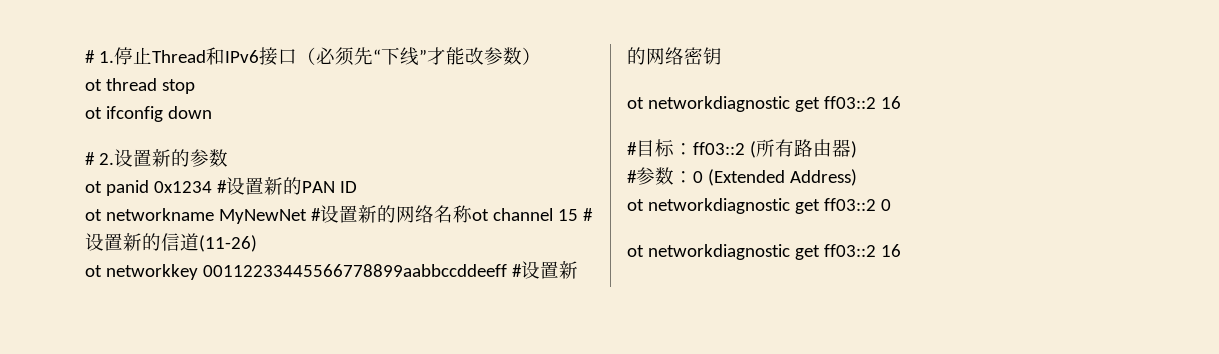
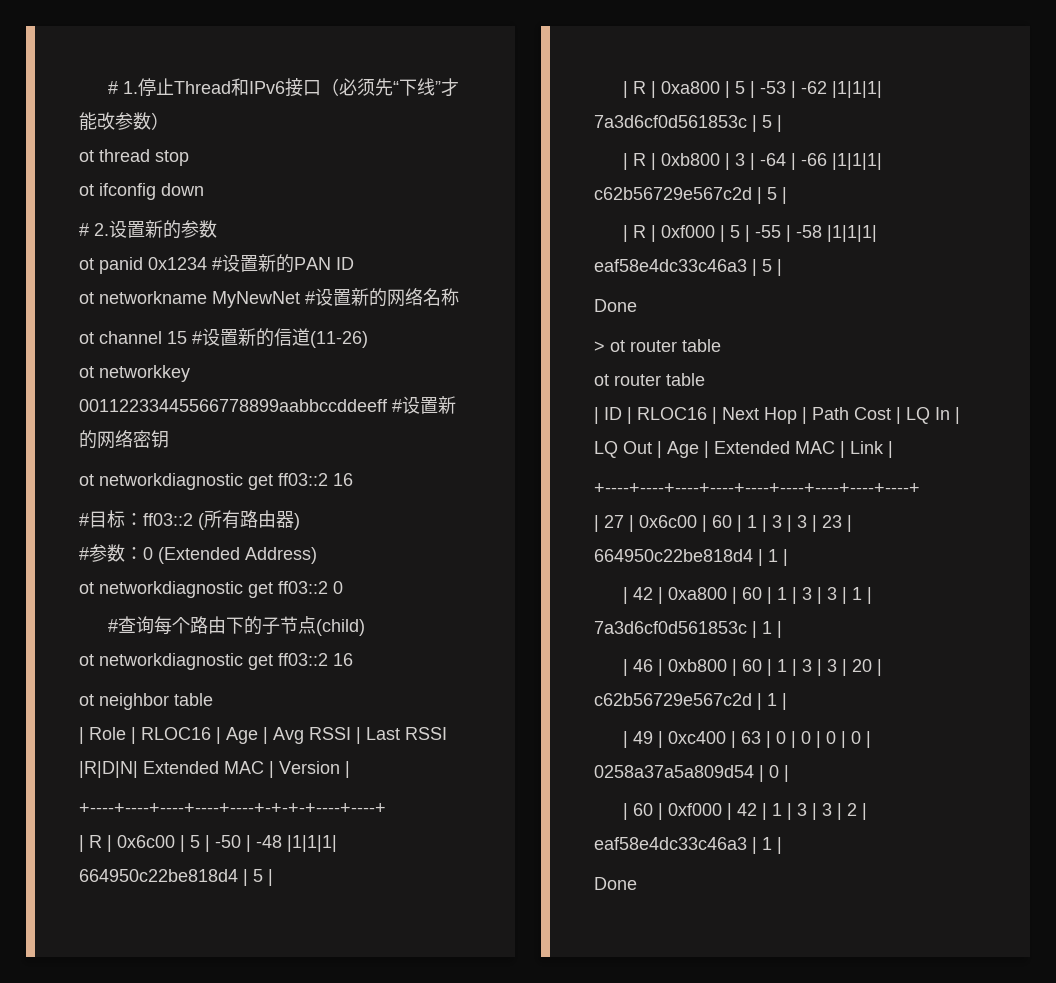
- ot networkname MyNewNet #设置新的网络名称ot channel 15 #设置新的信道(11-26)
+ ot networkname MyNewNet #设置新的网络名称
+ ot channel 15 #设置新的信道(11-26)
  ot networkdiagnostic get ff03::2 0
+ #查询每个路由下的子节点(child)
  ot networkdiagnostic get ff03::2 16
+ ot neighbor table
+ | Role | RLOC16 | Age | Avg RSSI | Last RSSI |R|D|N| Extended MAC | Version |
+ +----+----+----+----+----+-+-+-+----+----+
+ | R | 0x6c00 | 5 | -50 | -48 |1|1|1| 664950c22be818d4 | 5 |
+ | R | 0xa800 | 5 | -53 | -62 |1|1|1| 7a3d6cf0d561853c | 5 |
+ | R | 0xb800 | 3 | -64 | -66 |1|1|1| c62b56729e567c2d | 5 |
+ | R | 0xf000 | 5 | -55 | -58 |1|1|1| eaf58e4dc33c46a3 | 5 |
+ Done
+ > ot router table
+ ot router table
+ | ID | RLOC16 | Next Hop | Path Cost | LQ In | LQ Out | Age | Extended MAC | Link |
+ +----+----+----+----+----+----+----+----+----+
+ | 27 | 0x6c00 | 60 | 1 | 3 | 3 | 23 | 664950c22be818d4 | 1 |
+ | 42 | 0xa800 | 60 | 1 | 3 | 3 | 1 | 7a3d6cf0d561853c | 1 |
+ | 46 | 0xb800 | 60 | 1 | 3 | 3 | 20 | c62b56729e567c2d | 1 |
+ | 49 | 0xc400 | 63 | 0 | 0 | 0 | 0 | 0258a37a5a809d54 | 0 |
+ | 60 | 0xf000 | 42 | 1 | 3 | 3 | 2 | eaf58e4dc33c46a3 | 1 |
+ Done

